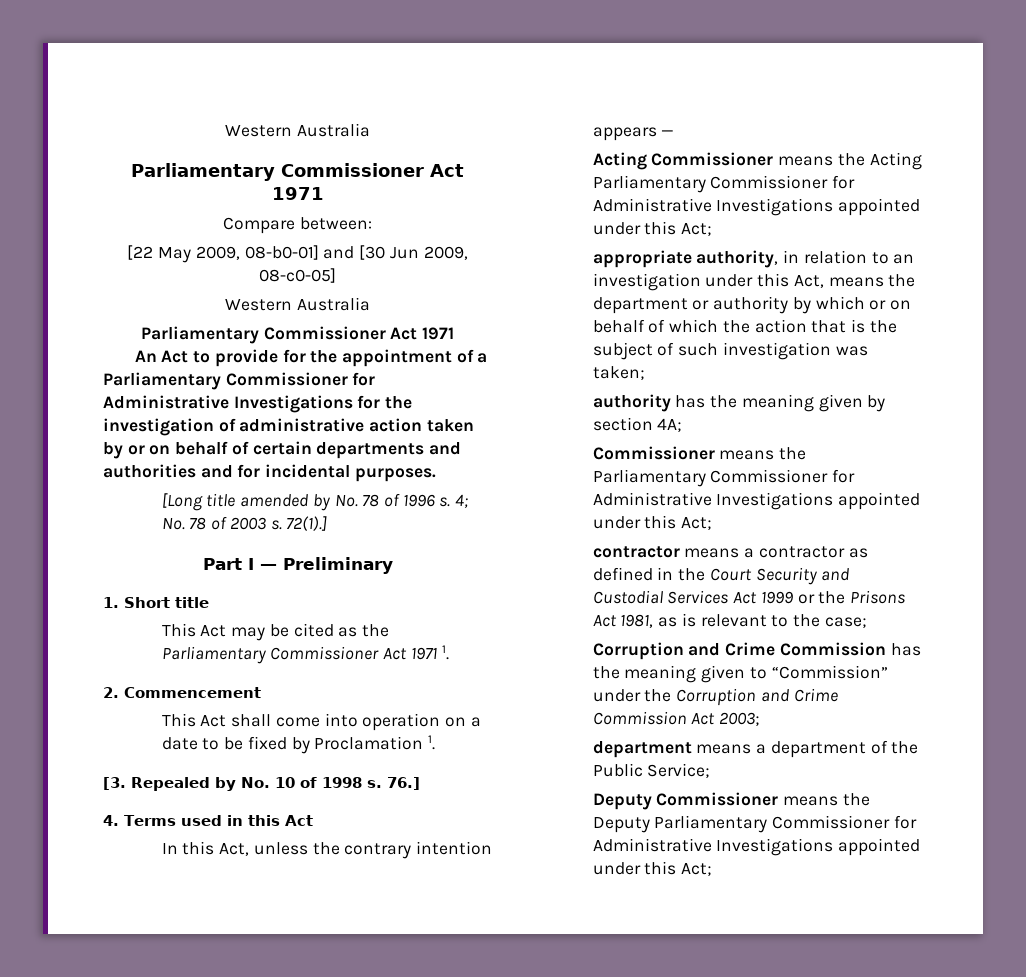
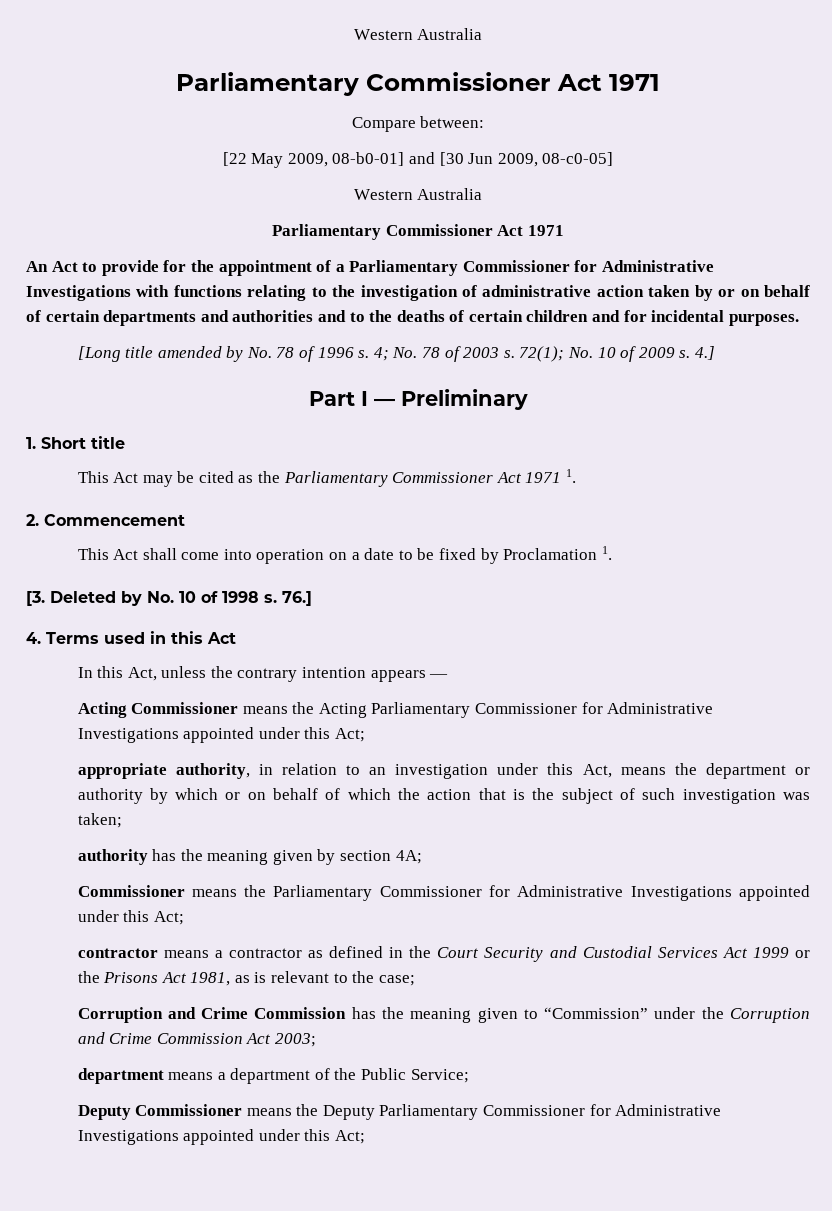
- An Act to provide for the appointment of a Parliamentary Commissioner for Administrative Investigations for the investigation of administrative action taken by or on behalf of certain departments and authorities and for incidental purposes.
+ An Act to provide for the appointment of a Parliamentary Commissioner for Administrative Investigations with functions relating to the investigation of administrative action taken by or on behalf of certain departments and authorities and to the deaths of certain children and for incidental purposes.
- 72(1).]
+ 72(1); No. 10 of 2009 s. 4.]
- [3. Repealed by No. 10 of 1998 s.
+ [3. Deleted by No. 10 of 1998 s.

